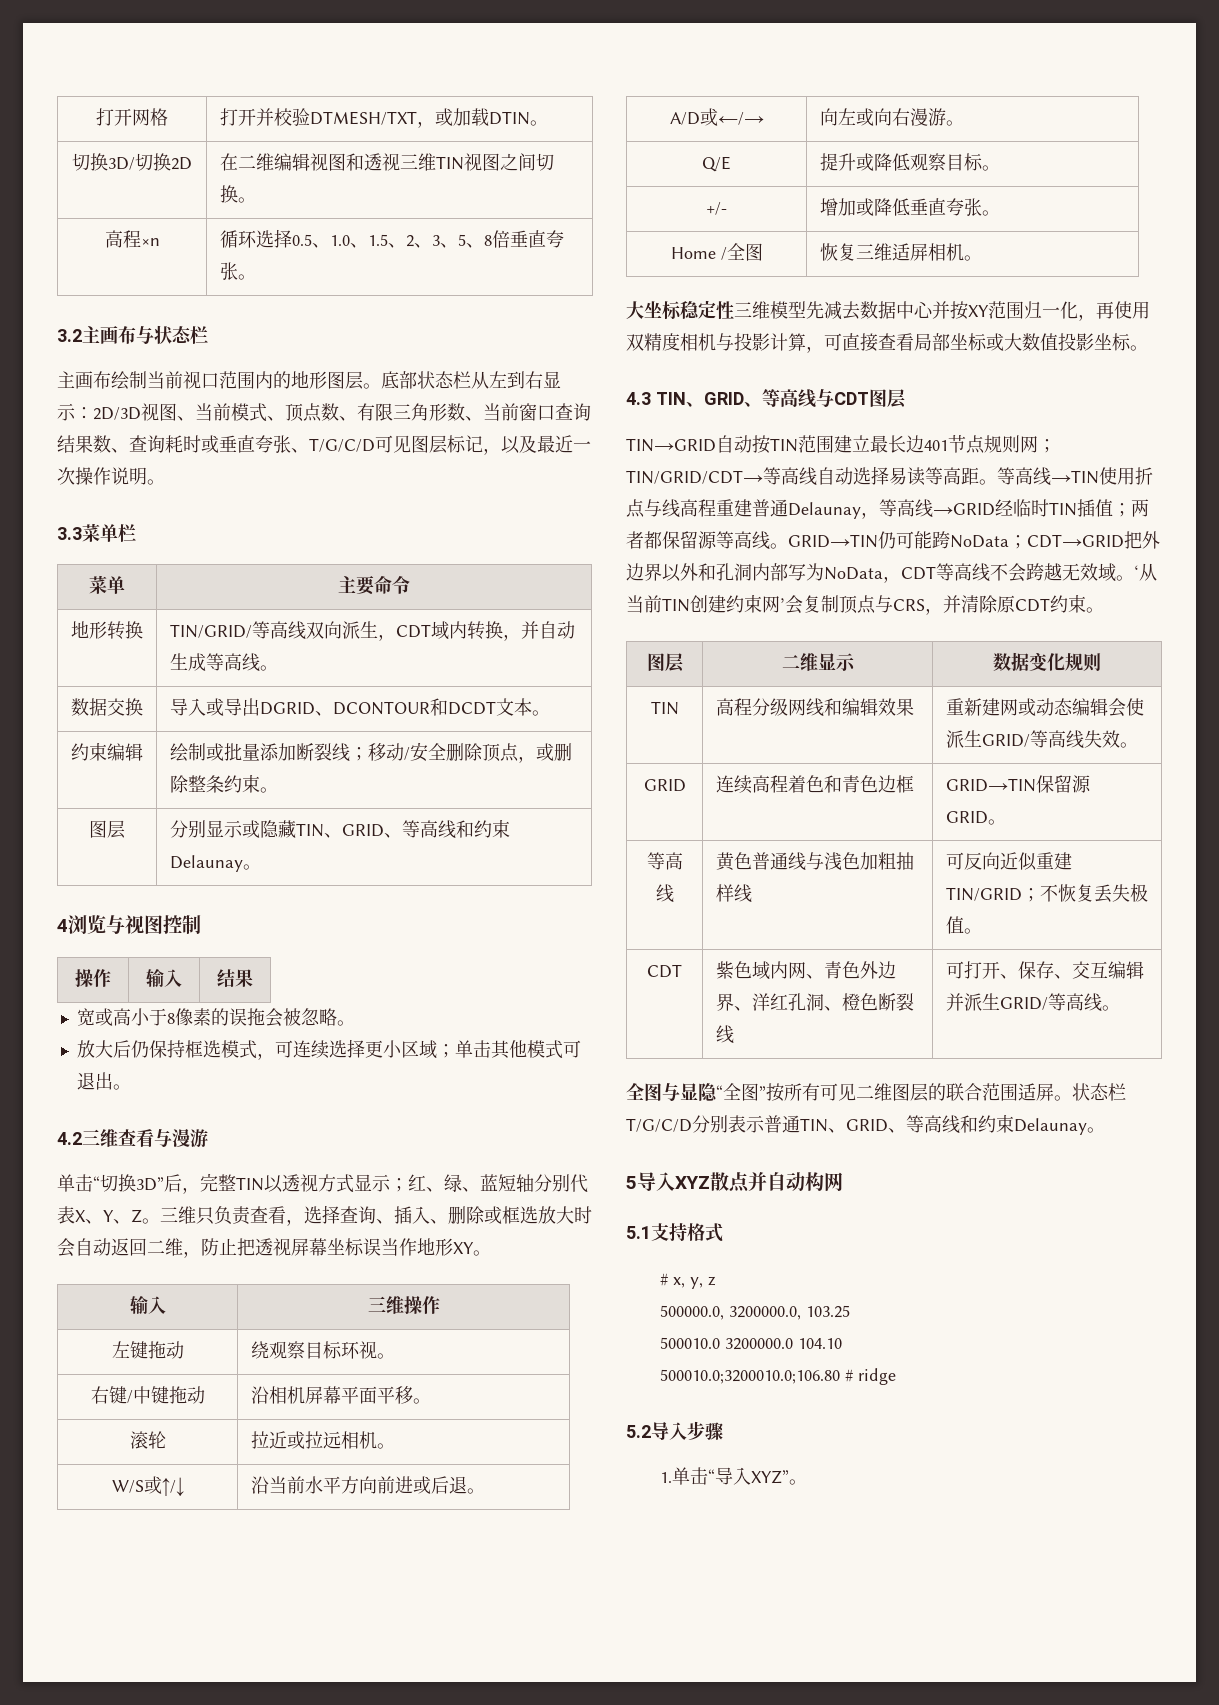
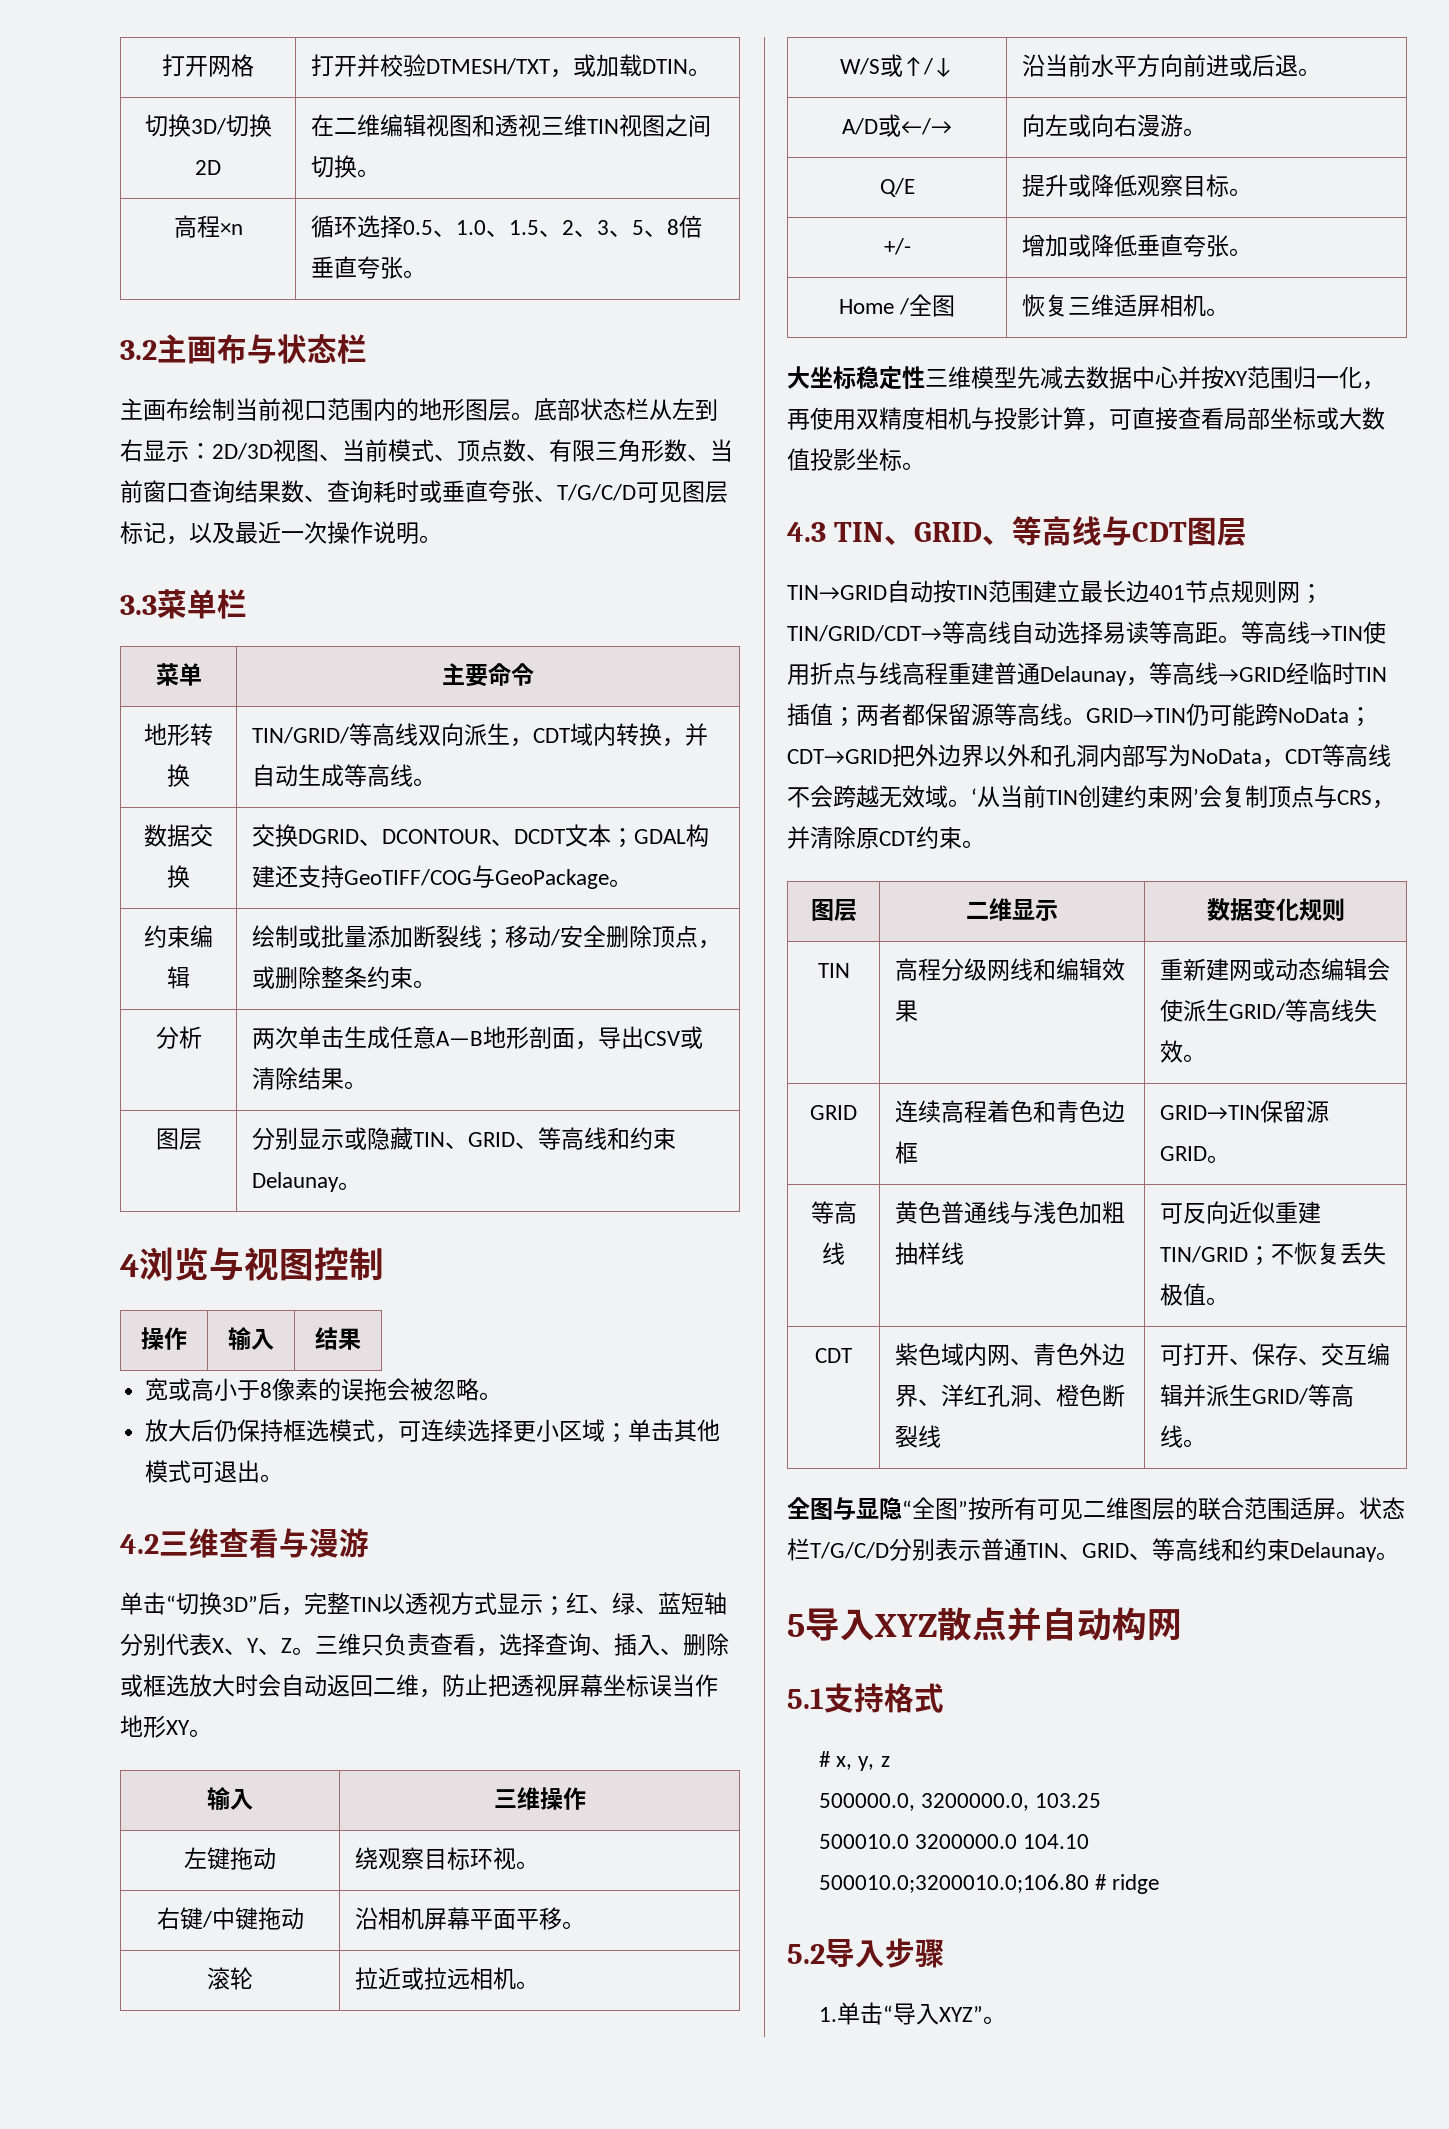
- 数据交换 | 导入或导出DGRID、DCONTOUR和DCDT文本。
+ 数据交换 | 交换DGRID、DCONTOUR、DCDT文本；GDAL构建还支持GeoTIFF/COG与GeoPackage。
+ 分析 | 两次单击生成任意A—B地形剖面，导出CSV或清除结果。

